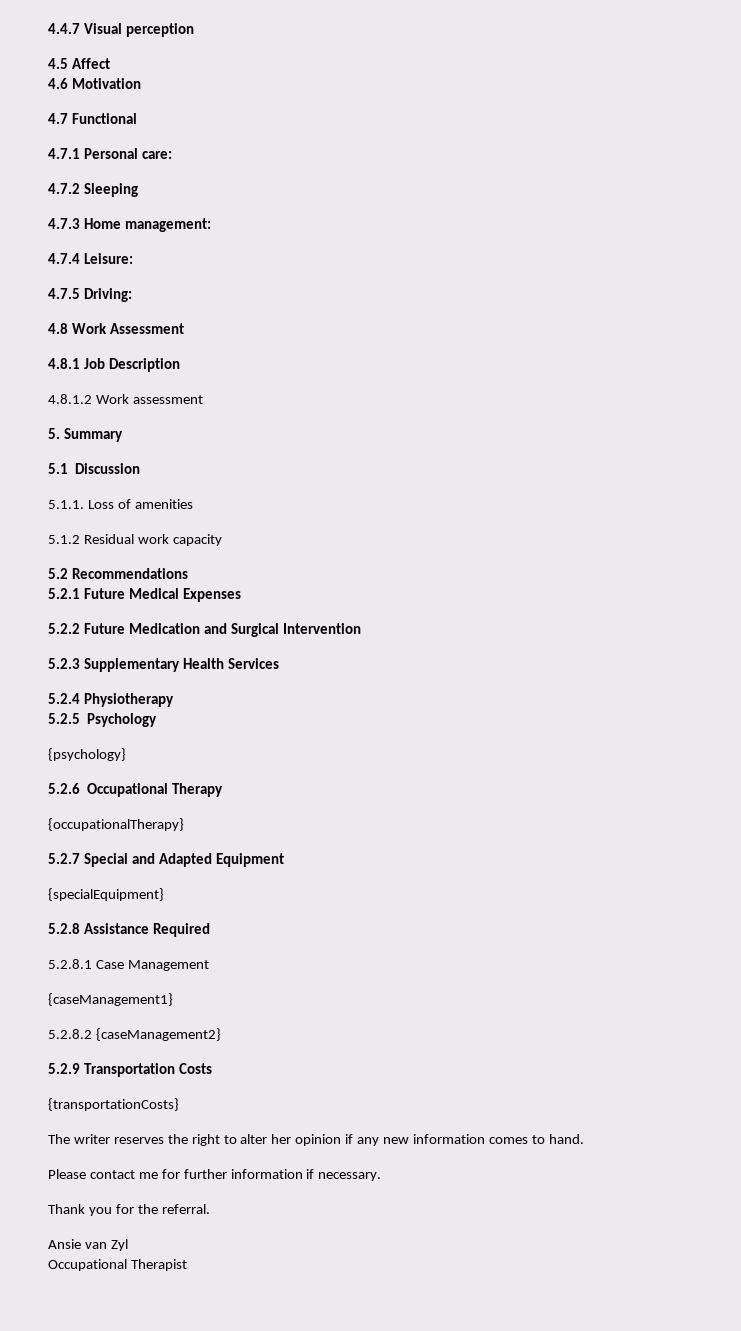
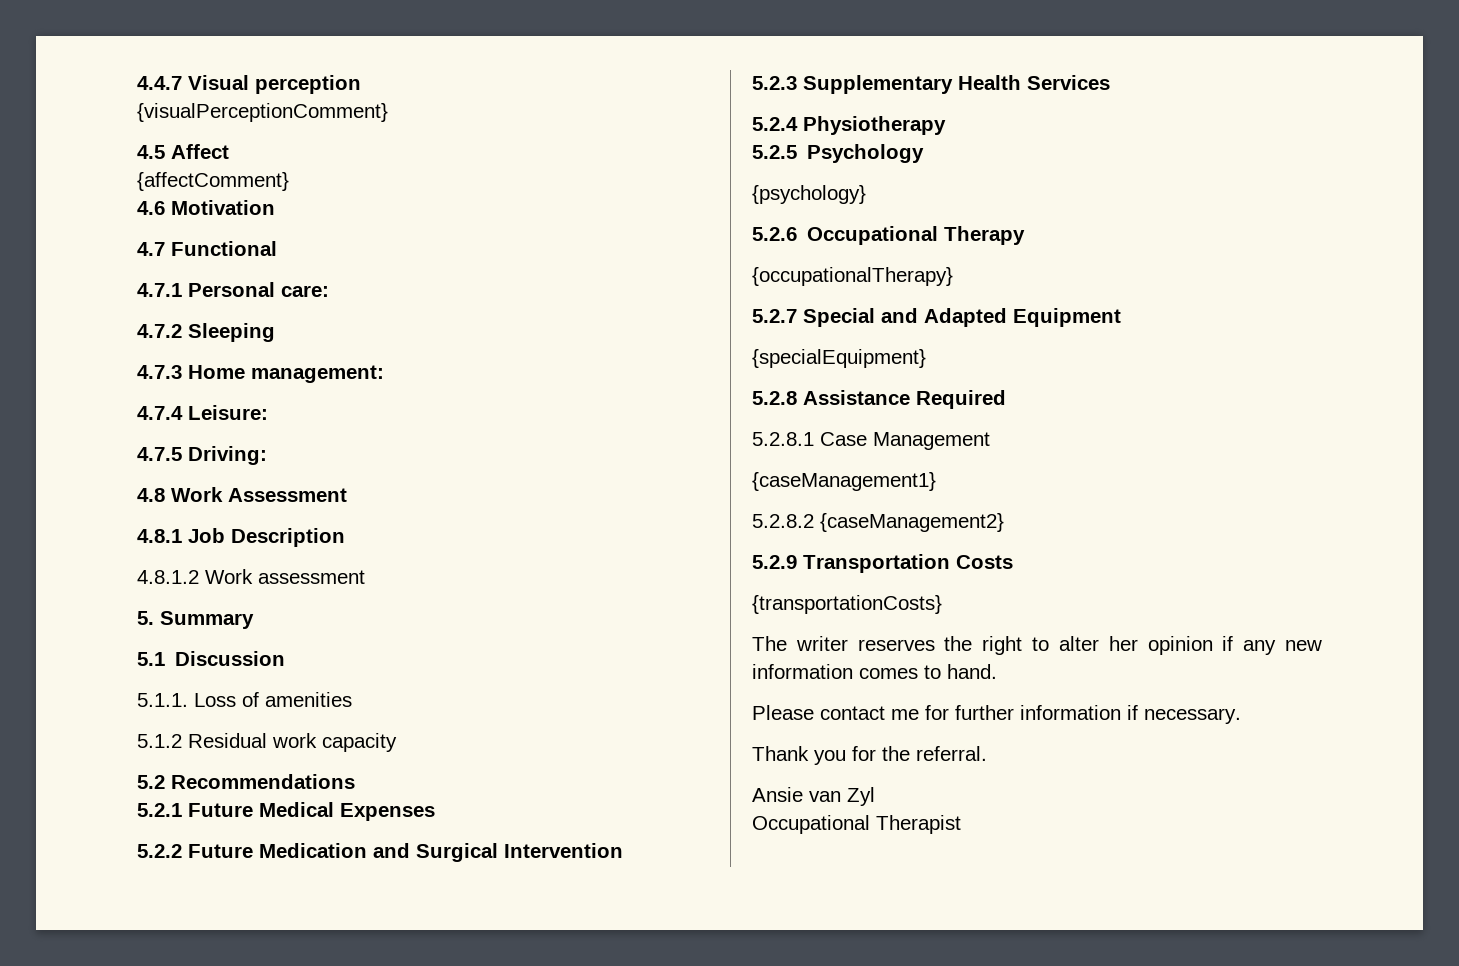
+ {visualPerceptionComment}
+ {affectComment}

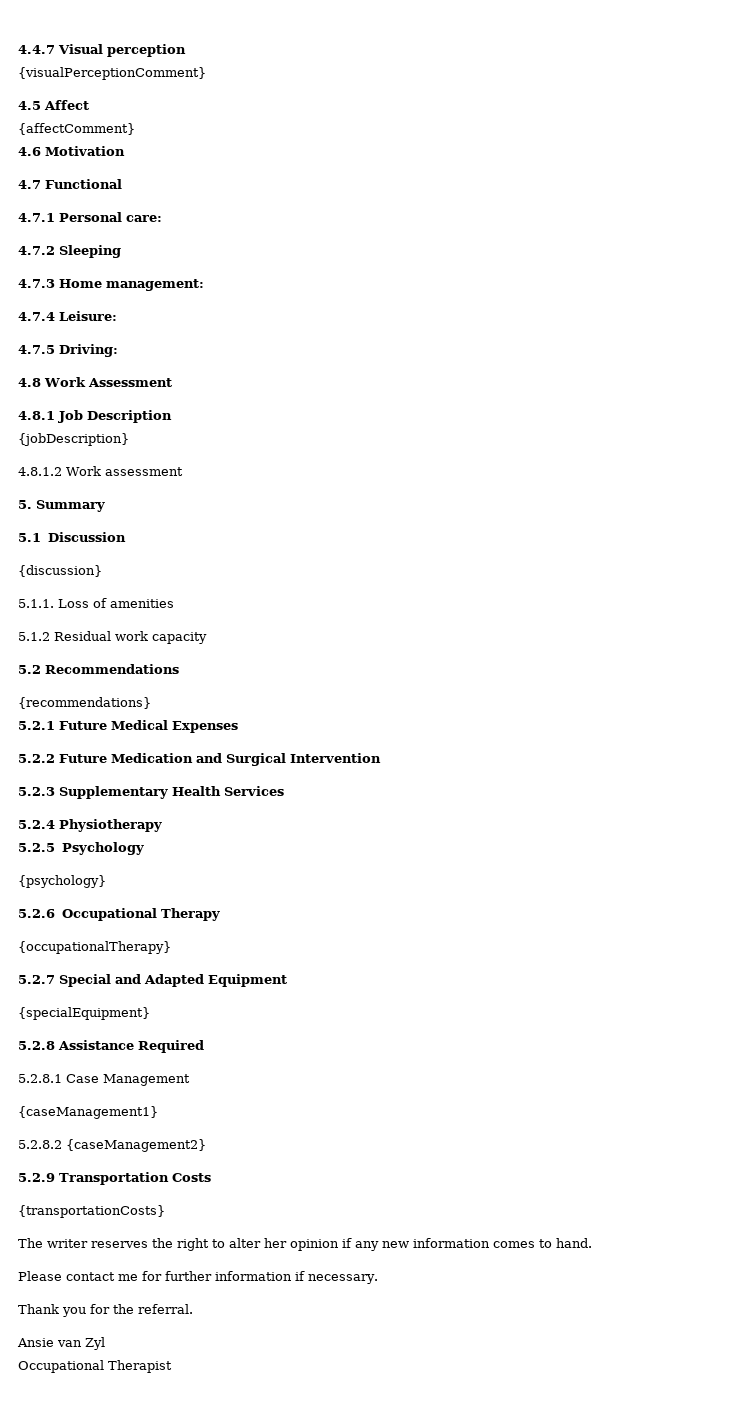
+ {jobDescription}
+ {discussion}
+ {recommendations}

